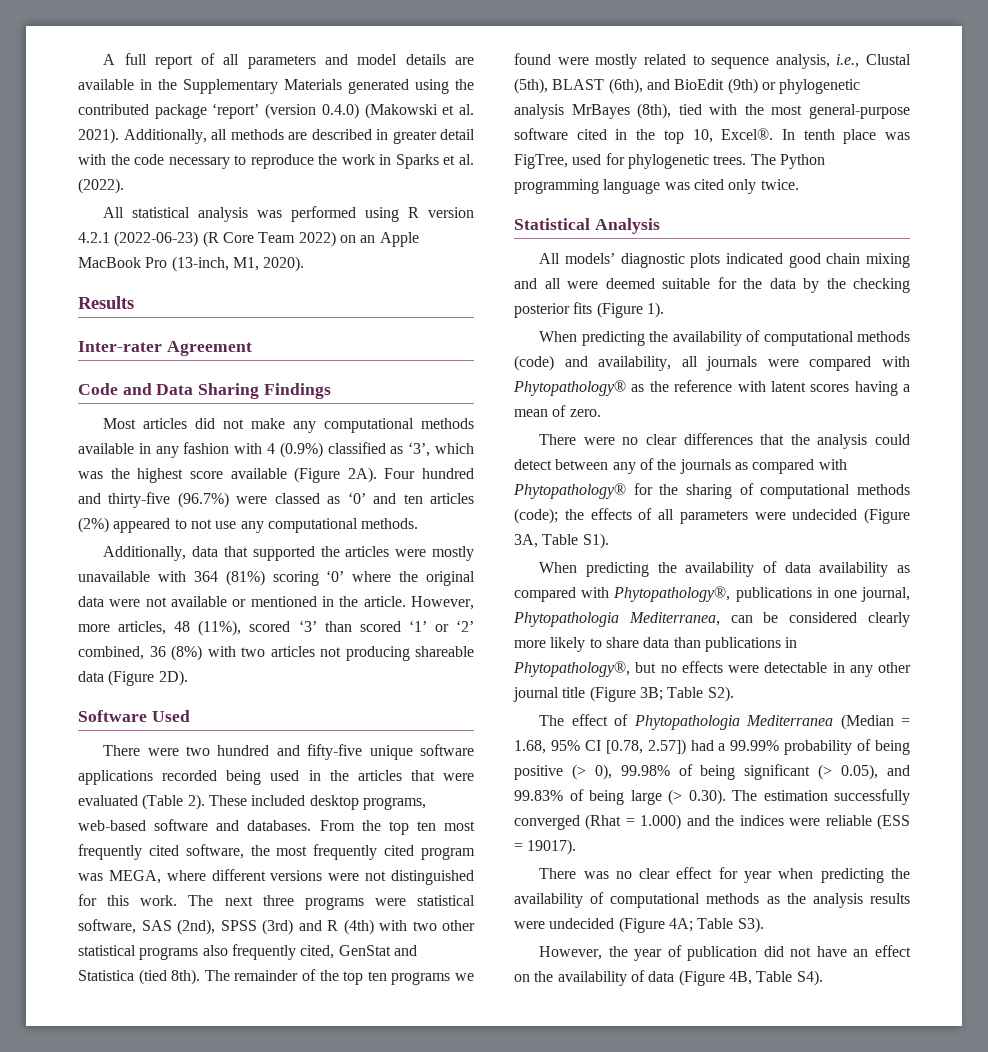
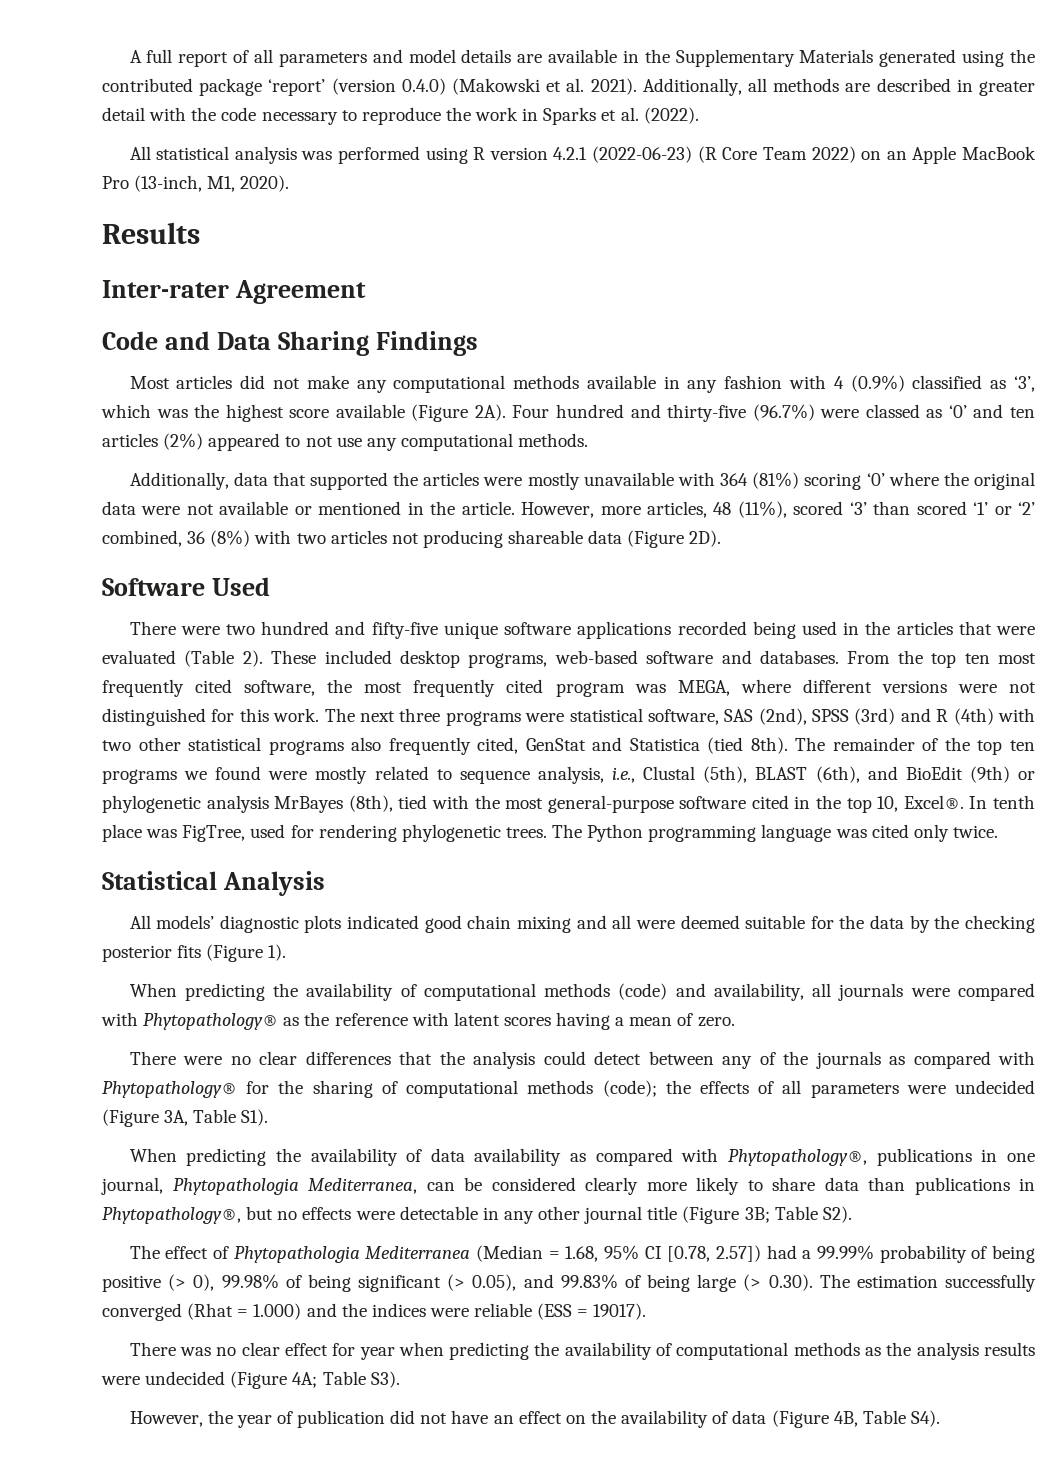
- In tenth place was FigTree, used for phylogenetic trees.
+ In tenth place was FigTree, used for rendering phylogenetic trees.

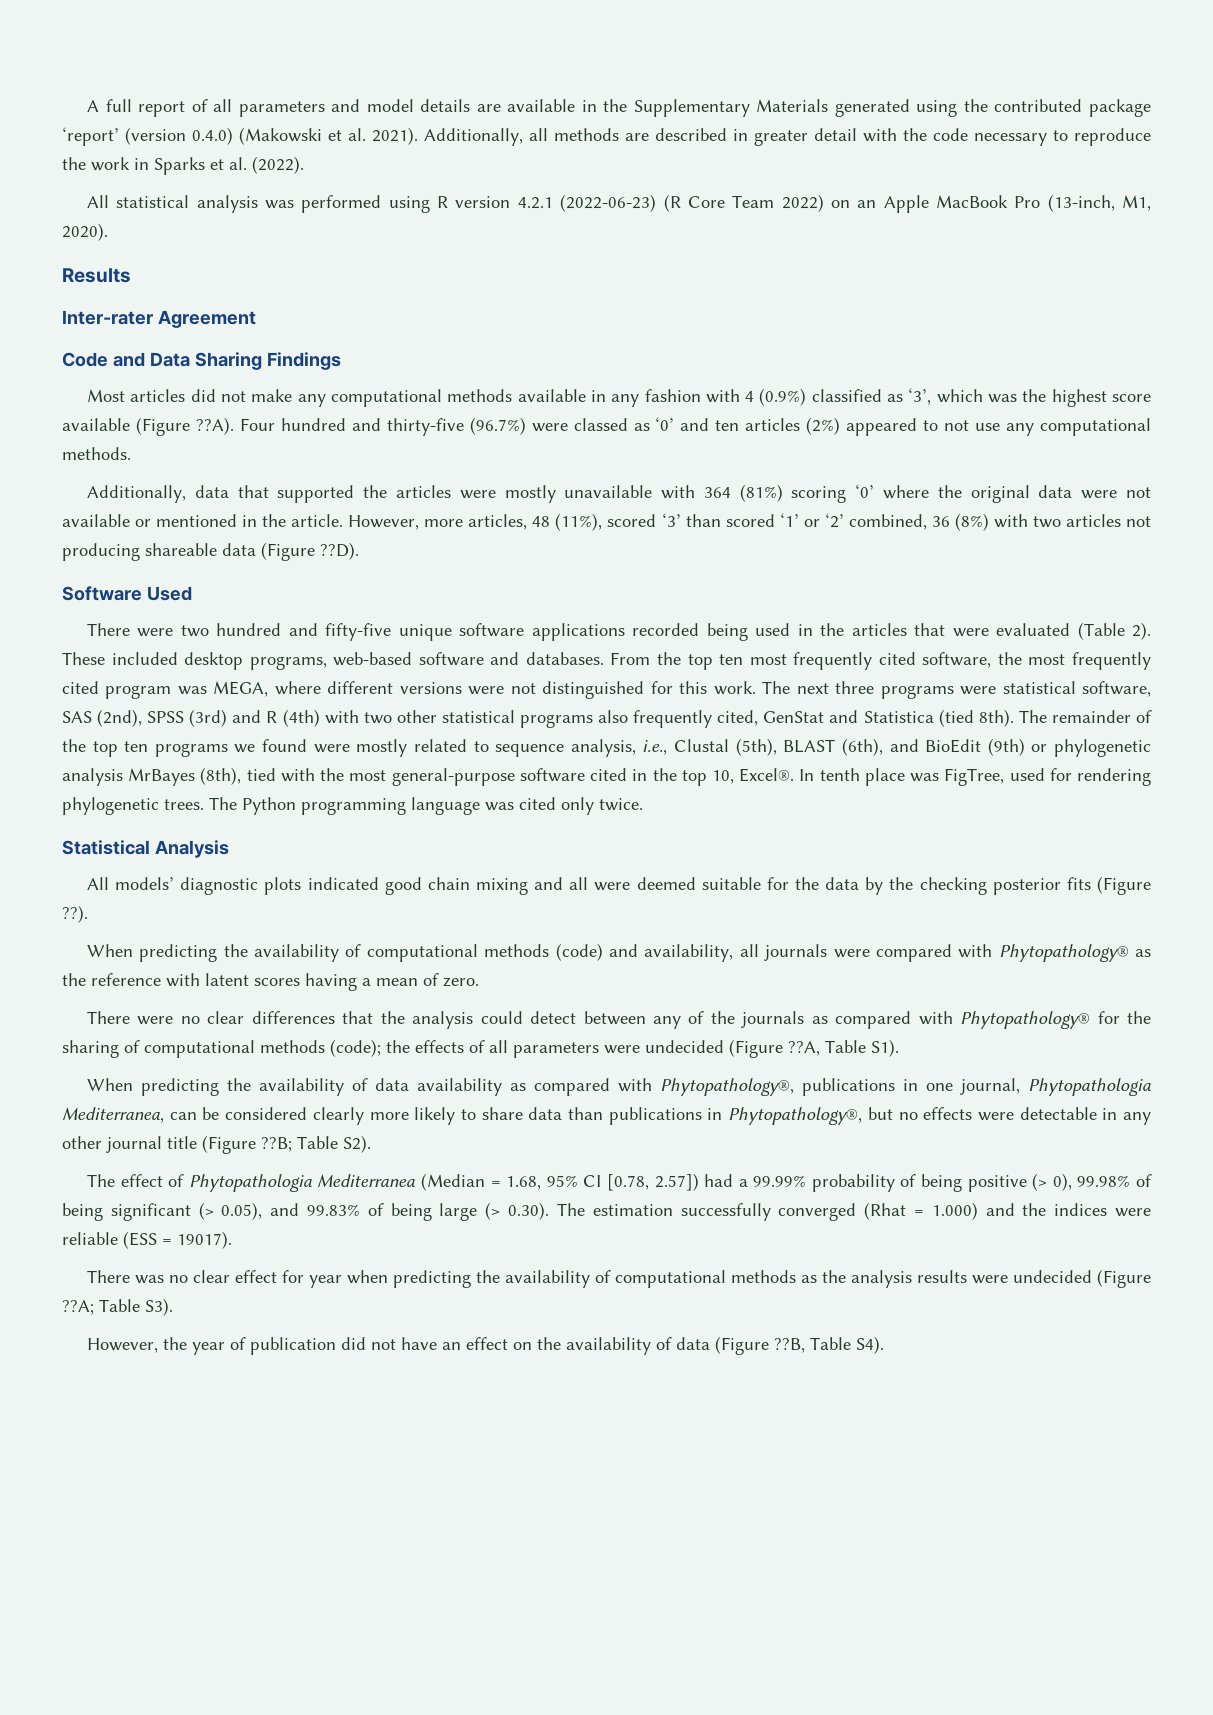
- Most articles did not make any computational methods available in any fashion with 4 (0.9%) classified as ‘3’, which was the highest score available (Figure 2A).
+ Most articles did not make any computational methods available in any fashion with 4 (0.9%) classified as ‘3’, which was the highest score available (Figure ??A).
- However, more articles, 48 (11%), scored ‘3’ than scored ‘1’ or ‘2’ combined, 36 (8%) with two articles not producing shareable data (Figure 2D).
+ However, more articles, 48 (11%), scored ‘3’ than scored ‘1’ or ‘2’ combined, 36 (8%) with two articles not producing shareable data (Figure ??D).
- All models’ diagnostic plots indicated good chain mixing and all were deemed suitable for the data by the checking posterior fits (Figure 1).
+ All models’ diagnostic plots indicated good chain mixing and all were deemed suitable for the data by the checking posterior fits (Figure ??).
- There were no clear differences that the analysis could detect between any of the journals as compared with Phytopathology® for the sharing of computational methods (code); the effects of all parameters were undecided (Figure 3A, Table S1).
+ There were no clear differences that the analysis could detect between any of the journals as compared with Phytopathology® for the sharing of computational methods (code); the effects of all parameters were undecided (Figure ??A, Table S1).
- When predicting the availability of data availability as compared with Phytopathology®, publications in one journal, Phytopathologia Mediterranea, can be considered clearly more likely to share data than publications in Phytopathology®, but no effects were detectable in any other journal title (Figure 3B; Table S2).
+ When predicting the availability of data availability as compared with Phytopathology®, publications in one journal, Phytopathologia Mediterranea, can be considered clearly more likely to share data than publications in Phytopathology®, but no effects were detectable in any other journal title (Figure ??B; Table S2).
- There was no clear effect for year when predicting the availability of computational methods as the analysis results were undecided (Figure 4A; Table S3).
+ There was no clear effect for year when predicting the availability of computational methods as the analysis results were undecided (Figure ??A; Table S3).
- However, the year of publication did not have an effect on the availability of data (Figure 4B, Table S4).
+ However, the year of publication did not have an effect on the availability of data (Figure ??B, Table S4).

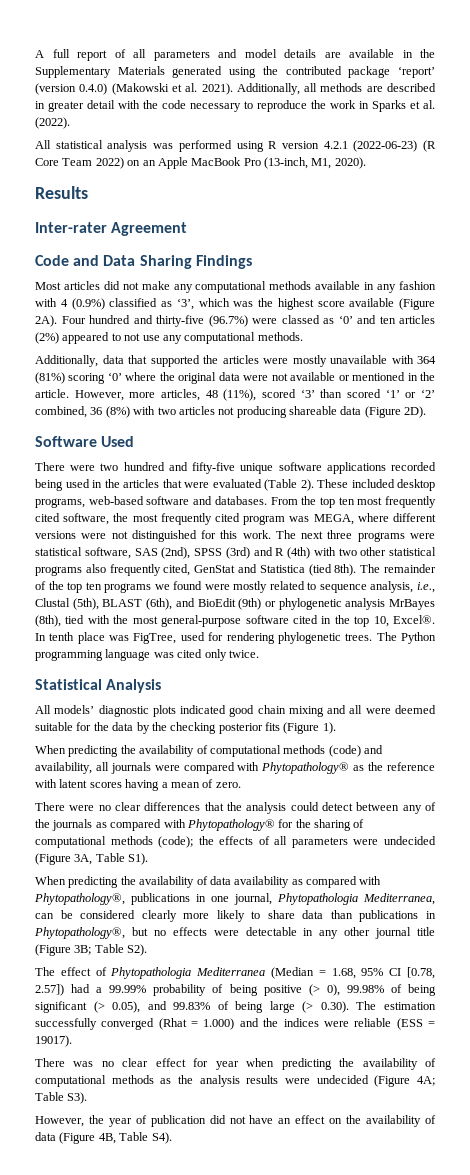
- Most articles did not make any computational methods available in any fashion with 4 (0.9%) classified as ‘3’, which was the highest score available (Figure ??A).
+ Most articles did not make any computational methods available in any fashion with 4 (0.9%) classified as ‘3’, which was the highest score available (Figure 2A).
- However, more articles, 48 (11%), scored ‘3’ than scored ‘1’ or ‘2’ combined, 36 (8%) with two articles not producing shareable data (Figure ??D).
+ However, more articles, 48 (11%), scored ‘3’ than scored ‘1’ or ‘2’ combined, 36 (8%) with two articles not producing shareable data (Figure 2D).
- All models’ diagnostic plots indicated good chain mixing and all were deemed suitable for the data by the checking posterior fits (Figure ??).
+ All models’ diagnostic plots indicated good chain mixing and all were deemed suitable for the data by the checking posterior fits (Figure 1).
- There were no clear differences that the analysis could detect between any of the journals as compared with Phytopathology® for the sharing of computational methods (code); the effects of all parameters were undecided (Figure ??A, Table S1).
+ There were no clear differences that the analysis could detect between any of the journals as compared with Phytopathology® for the sharing of computational methods (code); the effects of all parameters were undecided (Figure 3A, Table S1).
- When predicting the availability of data availability as compared with Phytopathology®, publications in one journal, Phytopathologia Mediterranea, can be considered clearly more likely to share data than publications in Phytopathology®, but no effects were detectable in any other journal title (Figure ??B; Table S2).
+ When predicting the availability of data availability as compared with Phytopathology®, publications in one journal, Phytopathologia Mediterranea, can be considered clearly more likely to share data than publications in Phytopathology®, but no effects were detectable in any other journal title (Figure 3B; Table S2).
- There was no clear effect for year when predicting the availability of computational methods as the analysis results were undecided (Figure ??A; Table S3).
+ There was no clear effect for year when predicting the availability of computational methods as the analysis results were undecided (Figure 4A; Table S3).
- However, the year of publication did not have an effect on the availability of data (Figure ??B, Table S4).
+ However, the year of publication did not have an effect on the availability of data (Figure 4B, Table S4).

